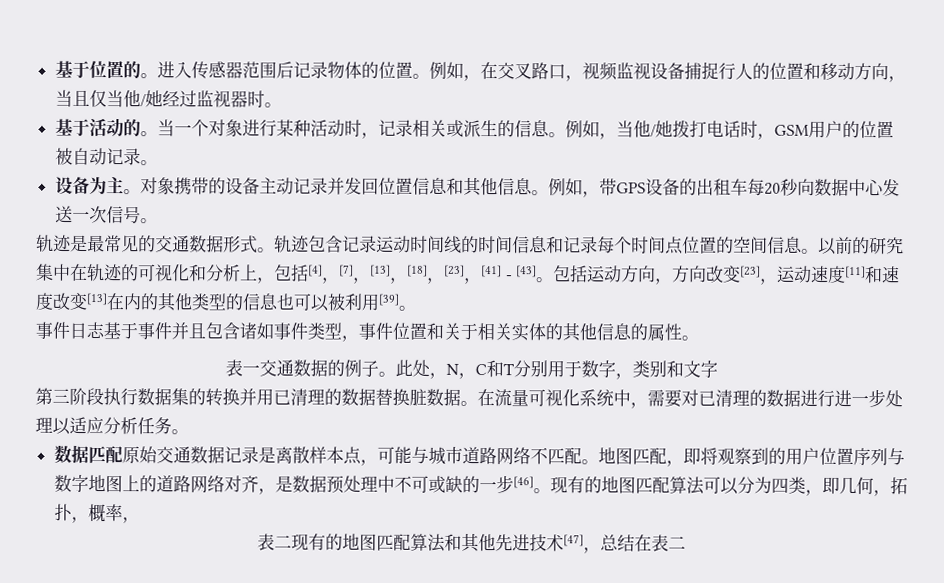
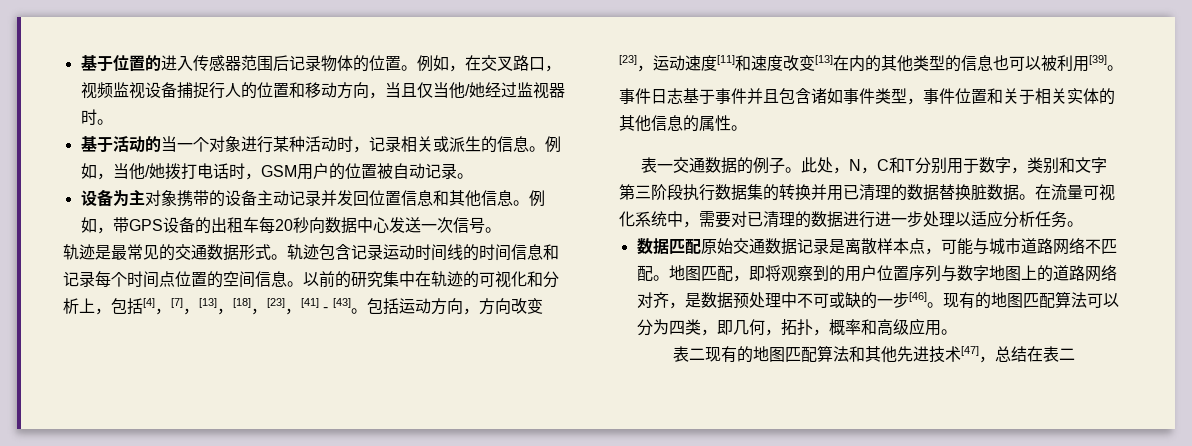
- 基于位置的。进入传感器范围后记录物体的位置。
+ 基于位置的进入传感器范围后记录物体的位置。
- 基于活动的。当一个对象进行某种活动时，记录相关或派生的信息。
+ 基于活动的当一个对象进行某种活动时，记录相关或派生的信息。
- 设备为主。对象携带的设备主动记录并发回位置信息和其他信息。
+ 设备为主对象携带的设备主动记录并发回位置信息和其他信息。
- 现有的地图匹配算法可以分为四类，即几何，拓扑，概率，
+ 现有的地图匹配算法可以分为四类，即几何，拓扑，概率和高级应用。

